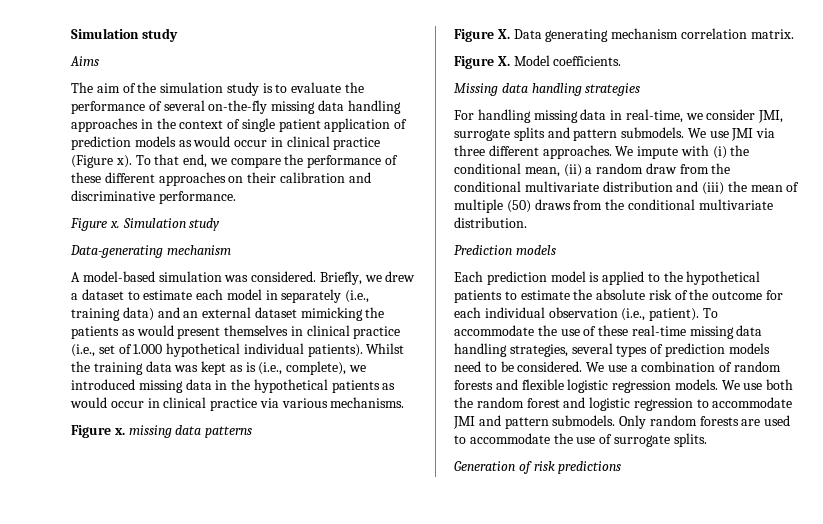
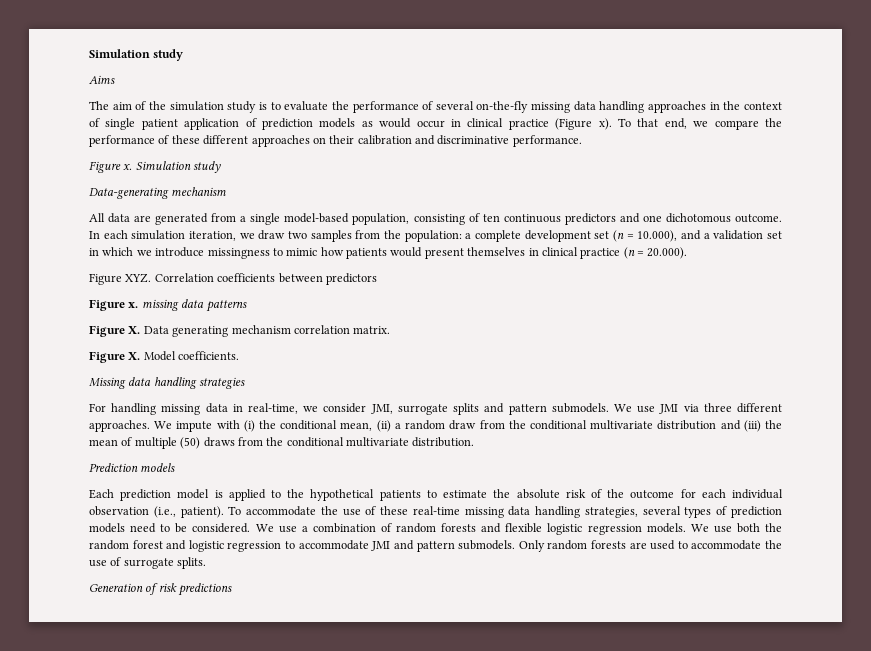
- A model-based simulation was considered. Briefly, we drew a dataset to estimate each model in separately (i.e., training data) and an external dataset mimicking the patients as would present themselves in clinical practice (i.e., set of 1.000 hypothetical individual patients). Whilst the training data was kept as is (i.e., complete), we introduced missing data in the hypothetical patients as would occur in clinical practice via various mechanisms.
+ All data are generated from a single model-based population, consisting of ten continuous predictors and one dichotomous outcome. In each simulation iteration, we draw two samples from the population: a complete development set (n = 10.000), and a validation set in which we introduce missingness to mimic how patients would present themselves in clinical practice (n = 20.000).
+ Figure XYZ. Correlation coefficients between predictors

